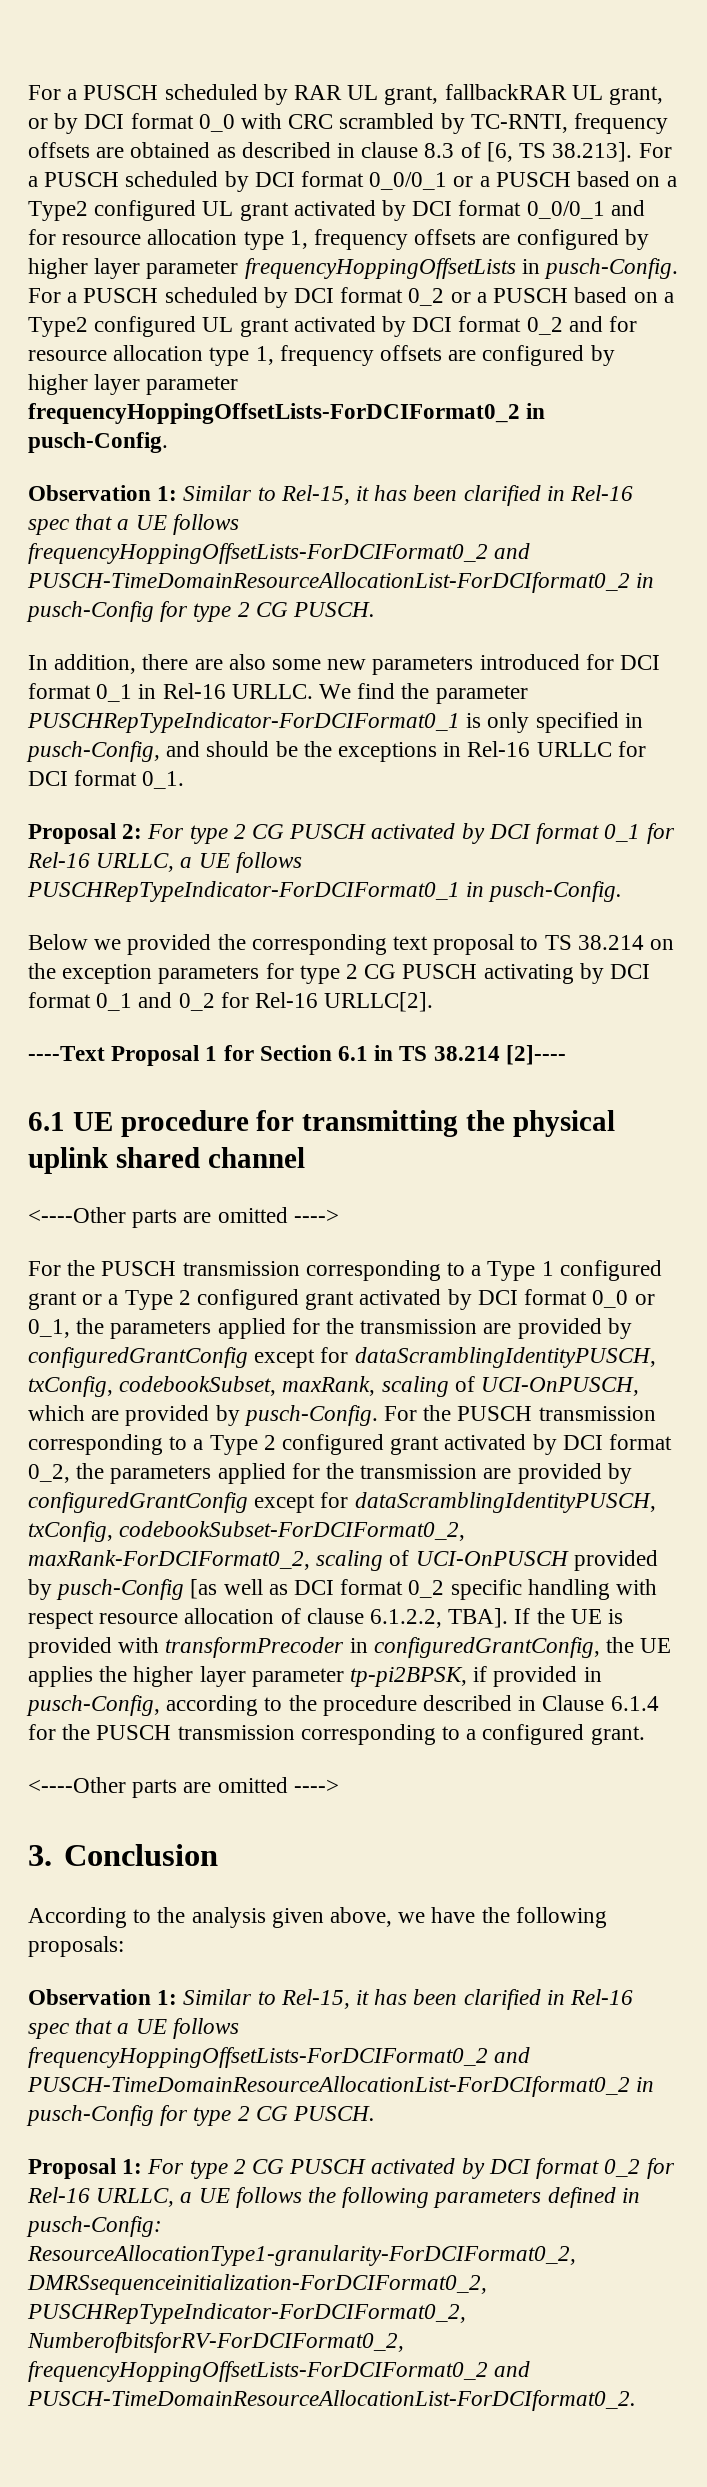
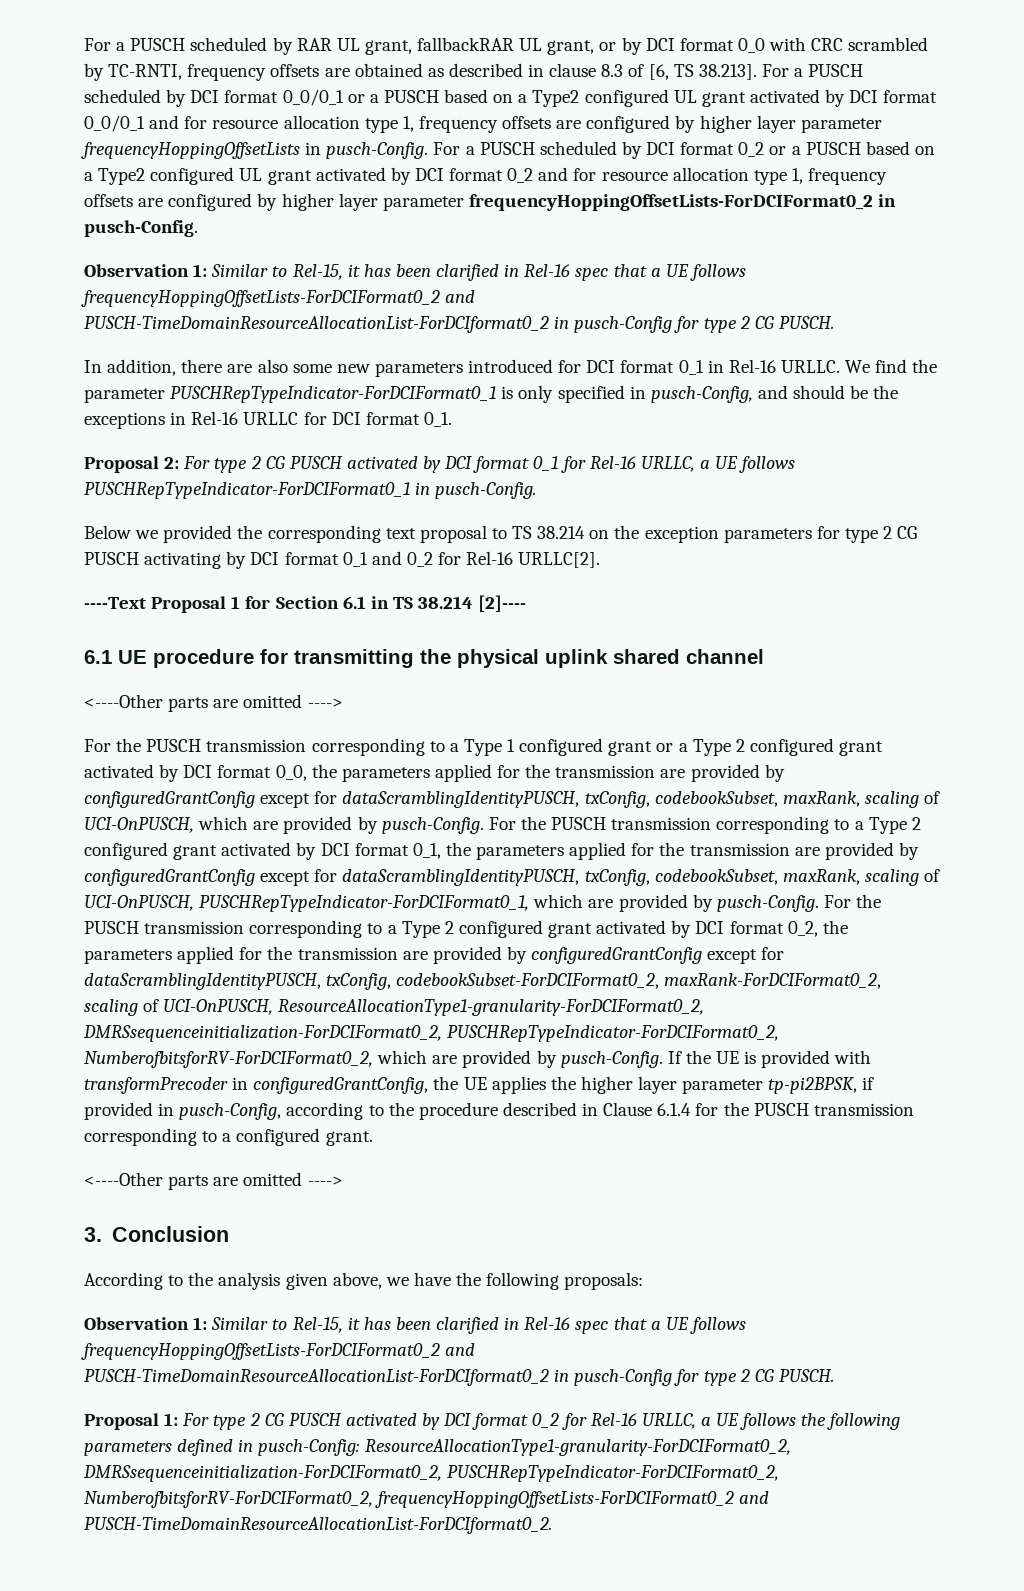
- For the PUSCH transmission corresponding to a Type 1 configured grant or a Type 2 configured grant activated by DCI format 0_0 or 0_1, the parameters applied for the transmission are provided by configuredGrantConfig except for dataScramblingIdentityPUSCH, txConfig, codebookSubset, maxRank, scaling of UCI-OnPUSCH, which are provided by pusch-Config.
+ For the PUSCH transmission corresponding to a Type 1 configured grant or a Type 2 configured grant activated by DCI format 0_0, the parameters applied for the transmission are provided by configuredGrantConfig except for dataScramblingIdentityPUSCH, txConfig, codebookSubset, maxRank, scaling of UCI-OnPUSCH, which are provided by pusch-Config.
- For the PUSCH transmission corresponding to a Type 2 configured grant activated by DCI format 0_2, the parameters applied for the transmission are provided by configuredGrantConfig except for dataScramblingIdentityPUSCH, txConfig, codebookSubset-ForDCIFormat0_2, maxRank-ForDCIFormat0_2, scaling of UCI-OnPUSCH provided by pusch-Config [as well as DCI format 0_2 specific handling with respect resource allocation of clause 6.1.2.2, TBA].
+ For the PUSCH transmission corresponding to a Type 2 configured grant activated by DCI format 0_1, the parameters applied for the transmission are provided by configuredGrantConfig except for dataScramblingIdentityPUSCH, txConfig, codebookSubset, maxRank, scaling of UCI-OnPUSCH, PUSCHRepTypeIndicator-ForDCIFormat0_1, which are provided by pusch-Config. For the PUSCH transmission corresponding to a Type 2 configured grant activated by DCI format 0_2, the parameters applied for the transmission are provided by configuredGrantConfig except for dataScramblingIdentityPUSCH, txConfig, codebookSubset-ForDCIFormat0_2, maxRank-ForDCIFormat0_2, scaling of UCI-OnPUSCH, ResourceAllocationType1-granularity-ForDCIFormat0_2, DMRSsequenceinitialization-ForDCIFormat0_2, PUSCHRepTypeIndicator-ForDCIFormat0_2, NumberofbitsforRV-ForDCIFormat0_2, which are provided by pusch-Config.

